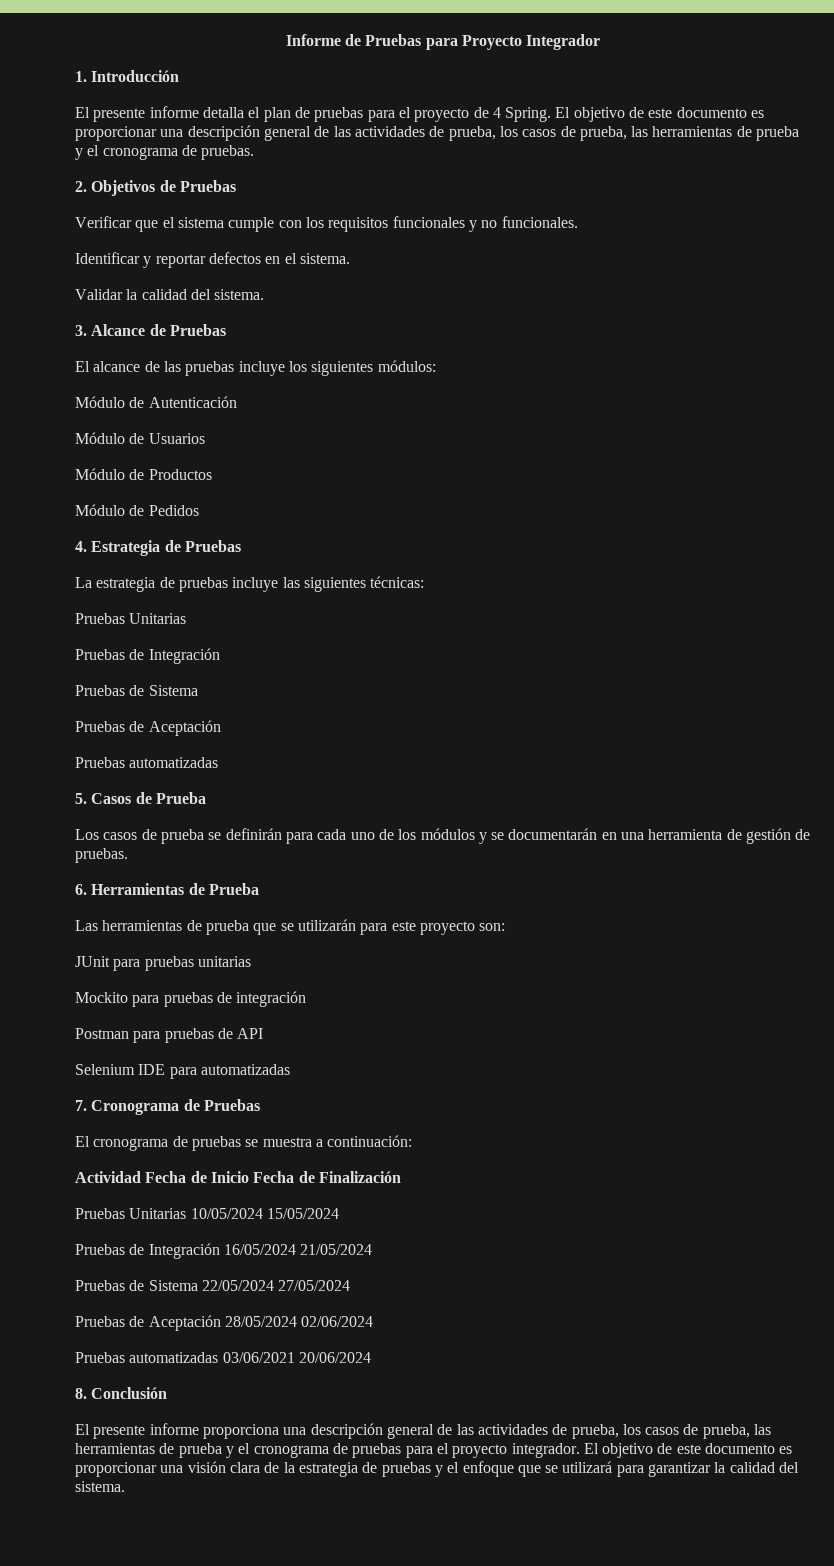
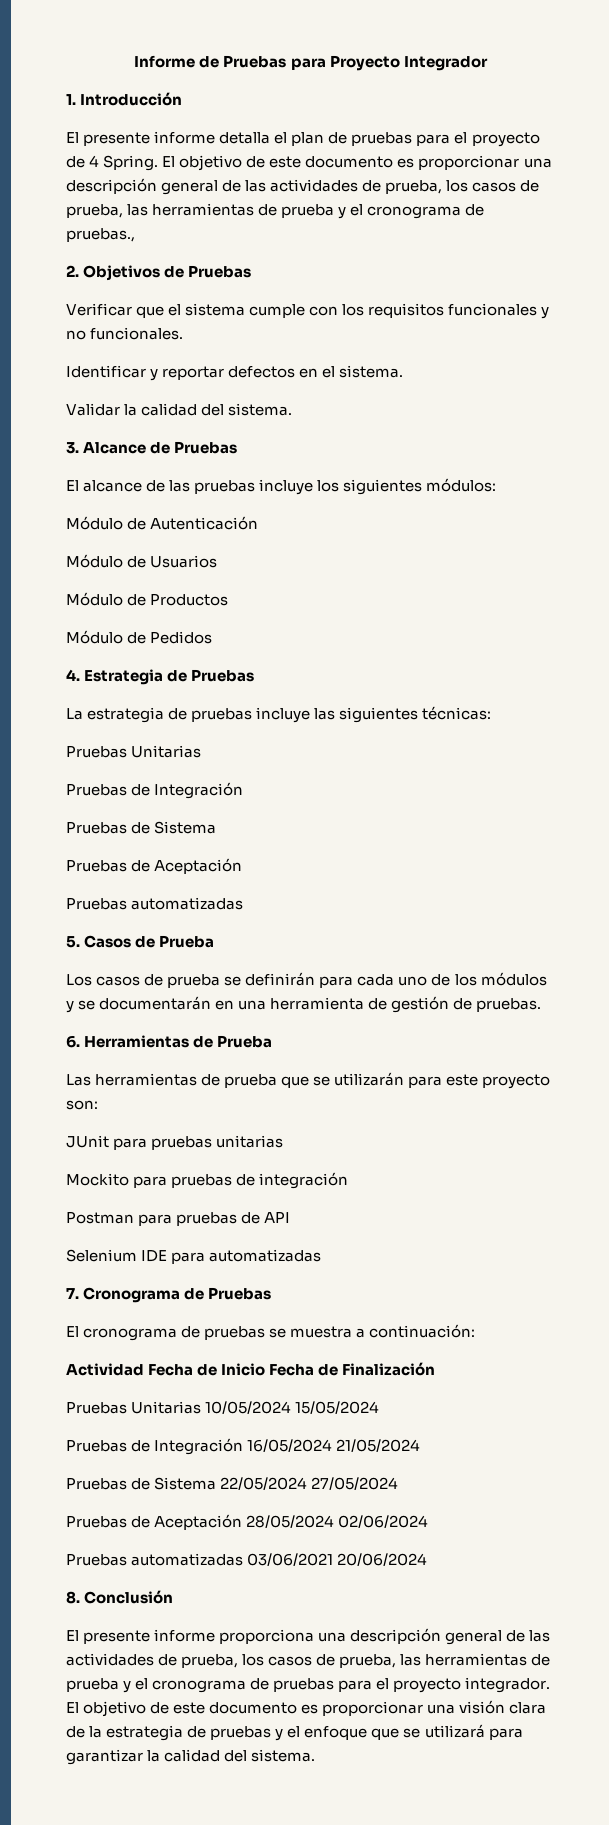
- El objetivo de este documento es proporcionar una descripción general de las actividades de prueba, los casos de prueba, las herramientas de prueba y el cronograma de pruebas.
+ El objetivo de este documento es proporcionar una descripción general de las actividades de prueba, los casos de prueba, las herramientas de prueba y el cronograma de pruebas.,

